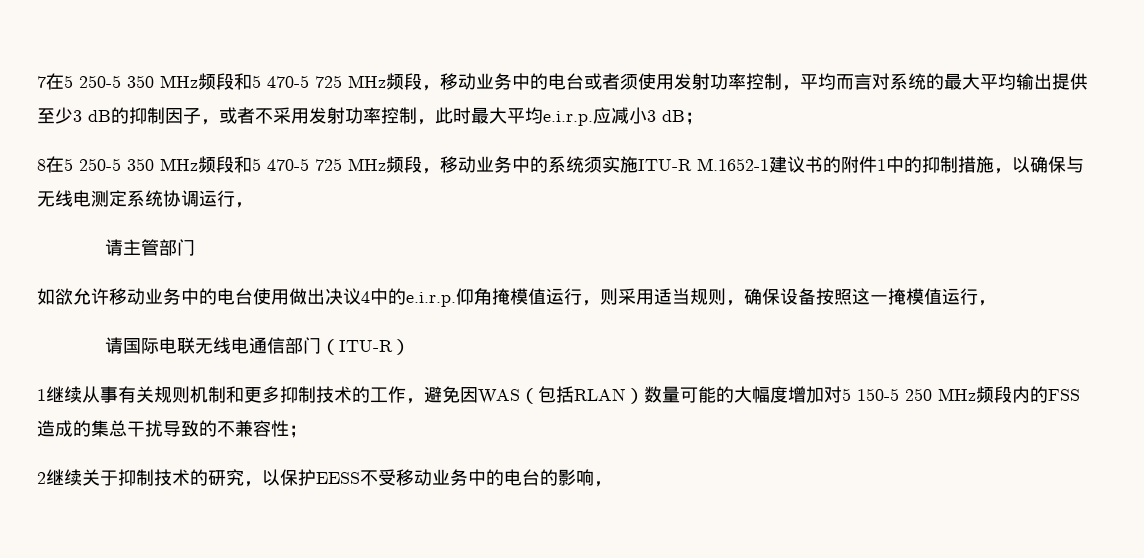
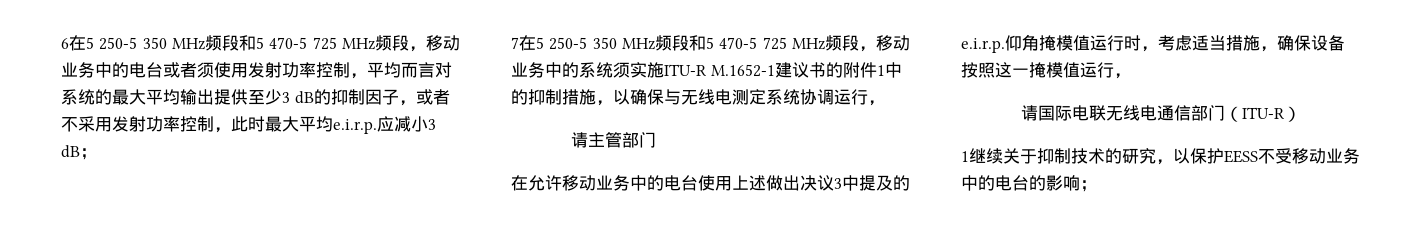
- 7在5 250-5 350 MHz频段和5 470-5 725 MHz频段，移动业务中的电台或者须使用发射功率控制，平均而言对系统的最大平均输出提供至少3 dB的抑制因子，或者不采用发射功率控制，此时最大平均e.i.r.p.应减小3 dB；
+ 6在5 250-5 350 MHz频段和5 470-5 725 MHz频段，移动业务中的电台或者须使用发射功率控制，平均而言对系统的最大平均输出提供至少3 dB的抑制因子，或者不采用发射功率控制，此时最大平均e.i.r.p.应减小3 dB；
- 8在5 250-5 350 MHz频段和5 470-5 725 MHz频段，移动业务中的系统须实施ITU-R M.1652-1建议书的附件1中的抑制措施，以确保与无线电测定系统协调运行，
+ 7在5 250-5 350 MHz频段和5 470-5 725 MHz频段，移动业务中的系统须实施ITU-R M.1652-1建议书的附件1中的抑制措施，以确保与无线电测定系统协调运行，
- 如欲允许移动业务中的电台使用做出决议4中的e.i.r.p.仰角掩模值运行，则采用适当规则，确保设备按照这一掩模值运行，
+ 在允许移动业务中的电台使用上述做出决议3中提及的e.i.r.p.仰角掩模值运行时，考虑适当措施，确保设备按照这一掩模值运行，
- 1继续从事有关规则机制和更多抑制技术的工作，避免因WAS（包括RLAN）数量可能的大幅度增加对5 150-5 250 MHz频段内的FSS造成的集总干扰导致的不兼容性；
- 2继续关于抑制技术的研究，以保护EESS不受移动业务中的电台的影响，
+ 1继续关于抑制技术的研究，以保护EESS不受移动业务中的电台的影响；

